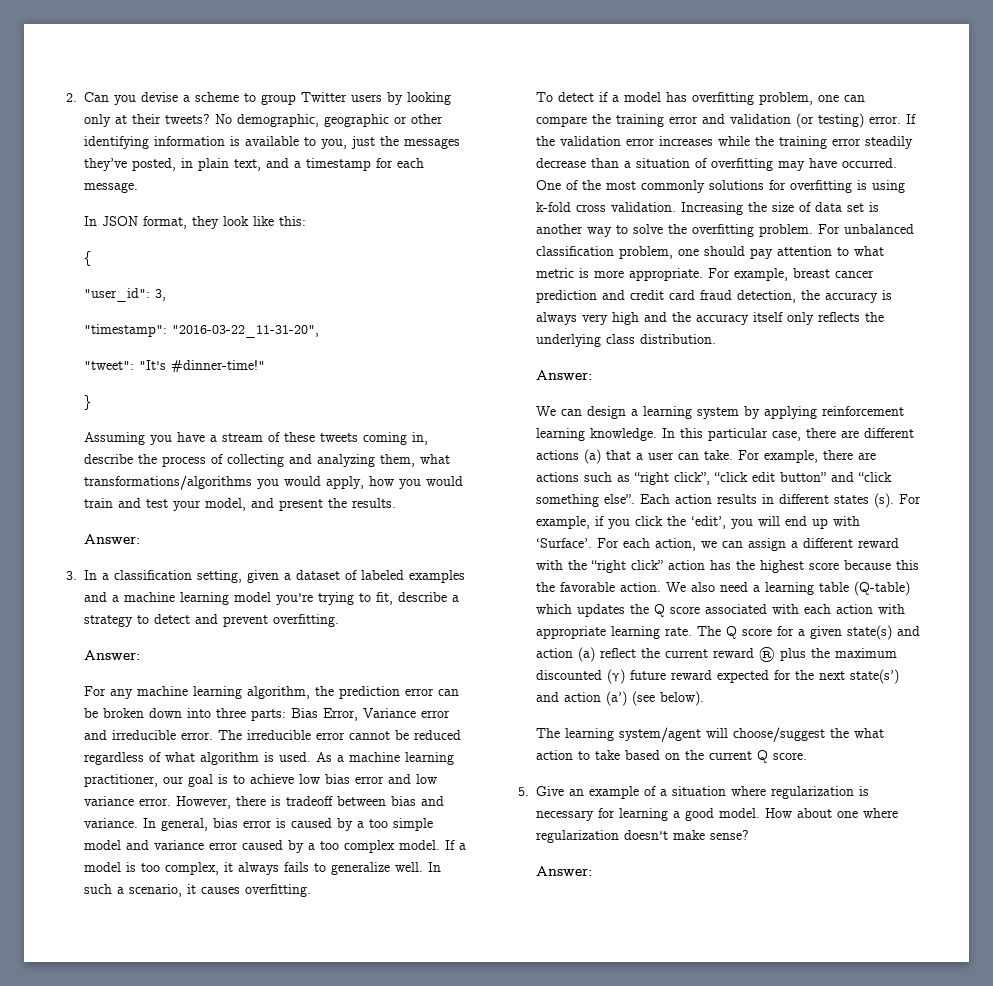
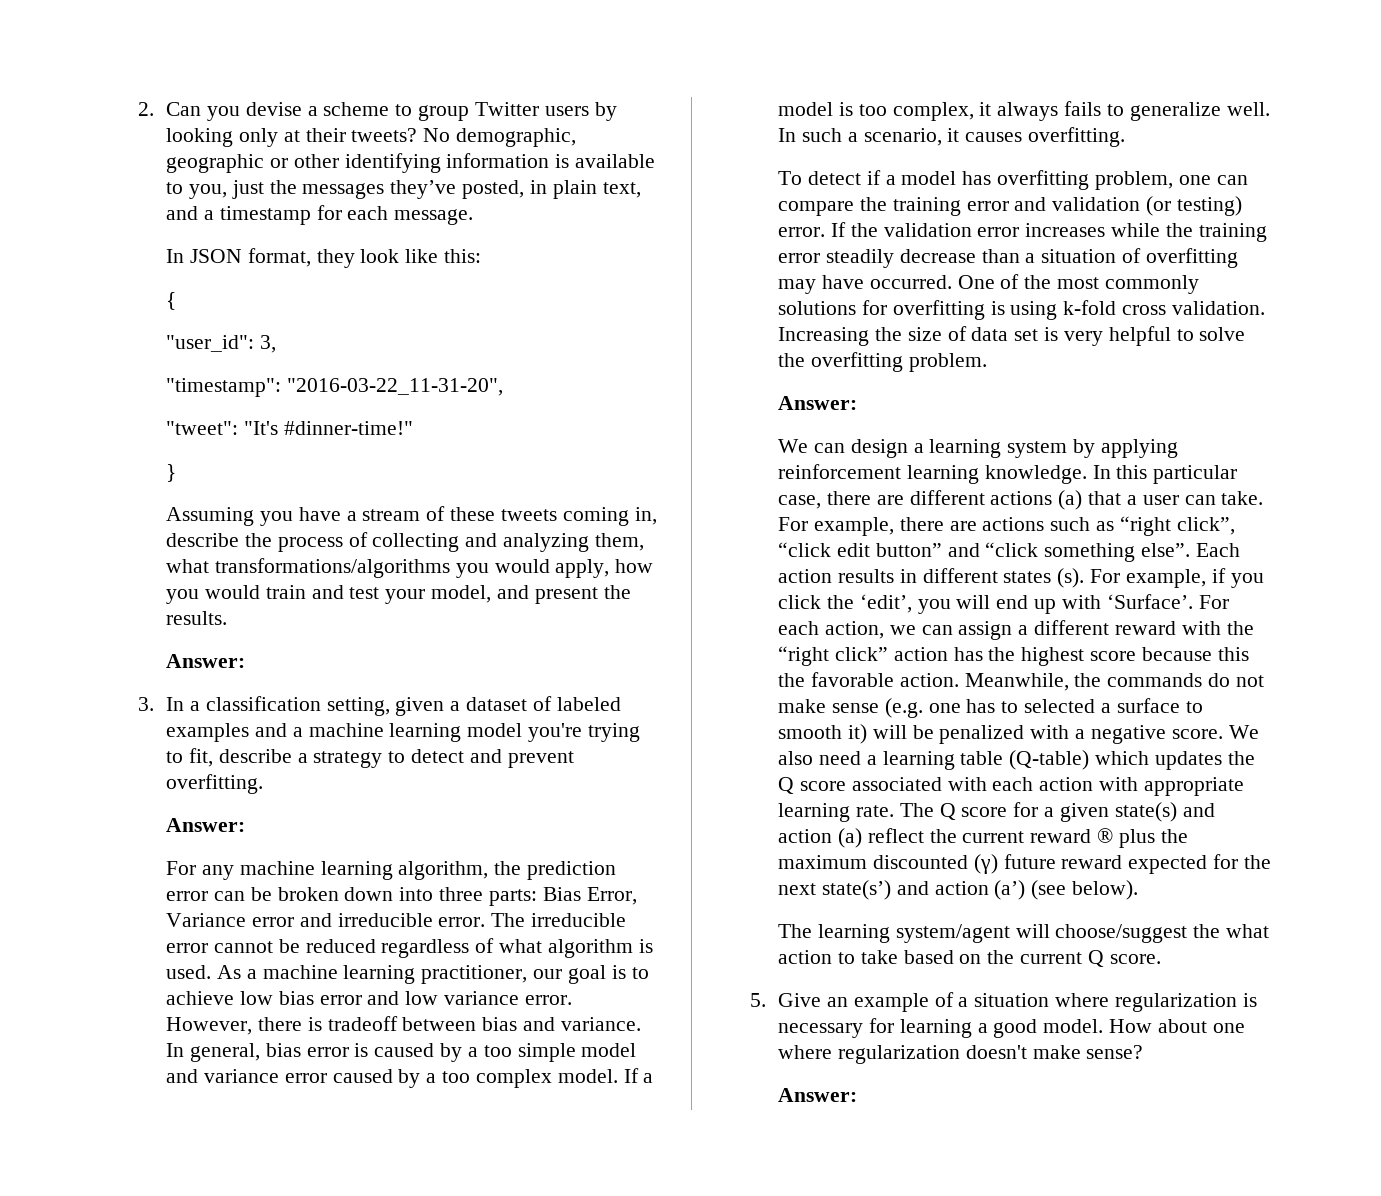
- Increasing the size of data set is another way to solve the overfitting problem. For unbalanced classification problem, one should pay attention to what metric is more appropriate. For example, breast cancer prediction and credit card fraud detection, the accuracy is always very high and the accuracy itself only reflects the underlying class distribution.
+ Increasing the size of data set is very helpful to solve the overfitting problem.
+ Meanwhile, the commands do not make sense (e.g. one has to selected a surface to smooth it) will be penalized with a negative score.

